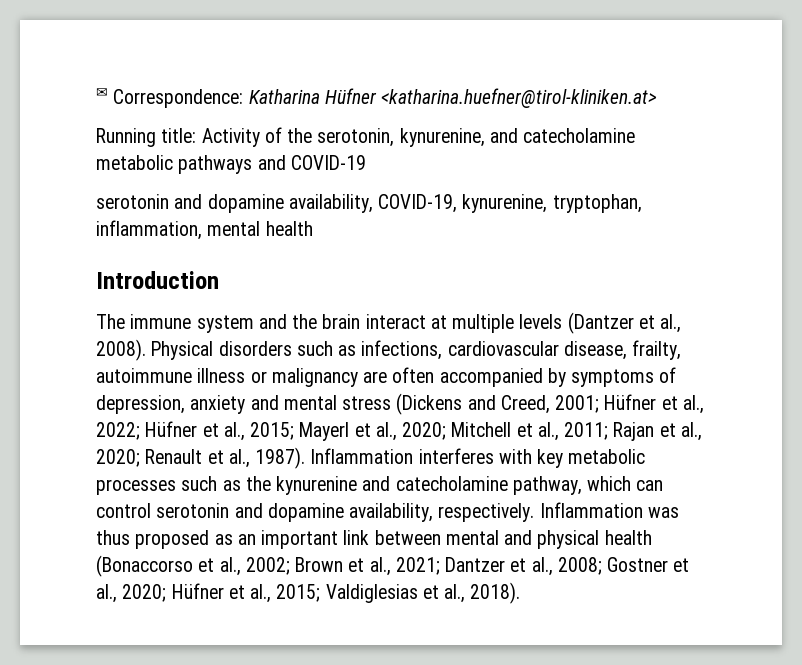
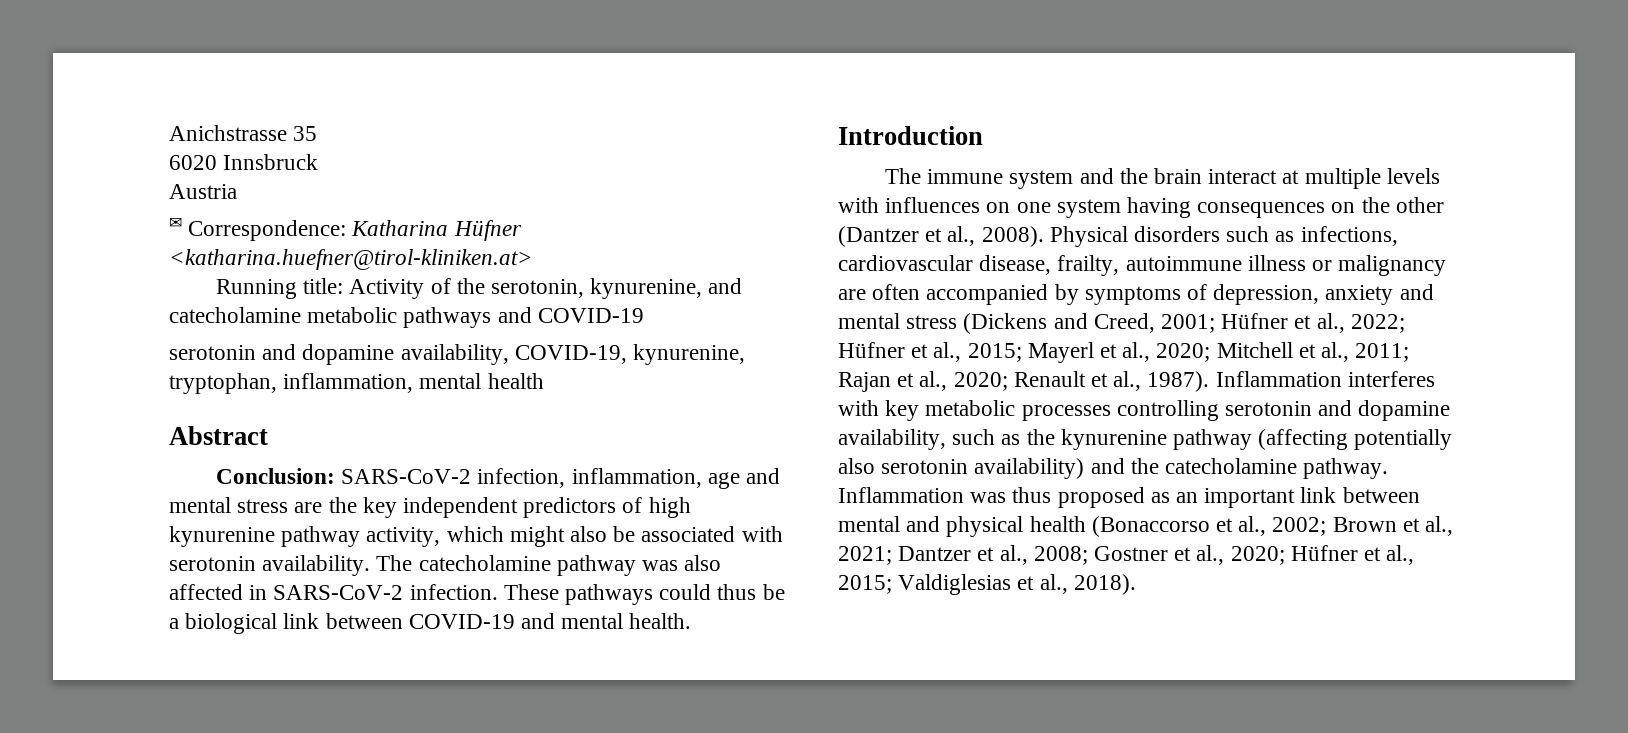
+ Anichstrasse 35
+ 6020 Innsbruck
+ Austria
+ Abstract
+ Conclusion: SARS-CoV-2 infection, inflammation, age and mental stress are the key independent predictors of high kynurenine pathway activity, which might also be associated with serotonin availability. The catecholamine pathway was also affected in SARS-CoV-2 infection. These pathways could thus be a biological link between COVID-19 and mental health.
- The immune system and the brain interact at multiple levels (Dantzer et al., 2008).
+ The immune system and the brain interact at multiple levels with influences on one system having consequences on the other (Dantzer et al., 2008).
- Inflammation interferes with key metabolic processes such as the kynurenine and catecholamine pathway, which can control serotonin and dopamine availability, respectively.
+ Inflammation interferes with key metabolic processes controlling serotonin and dopamine availability, such as the kynurenine pathway (affecting potentially also serotonin availability) and the catecholamine pathway.

